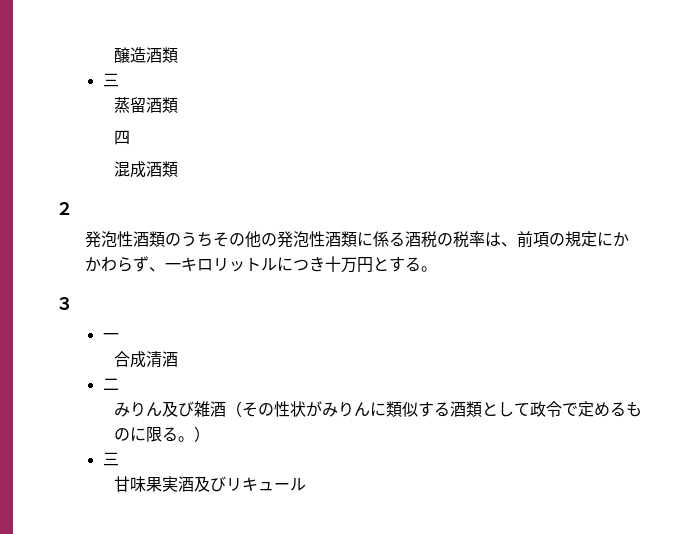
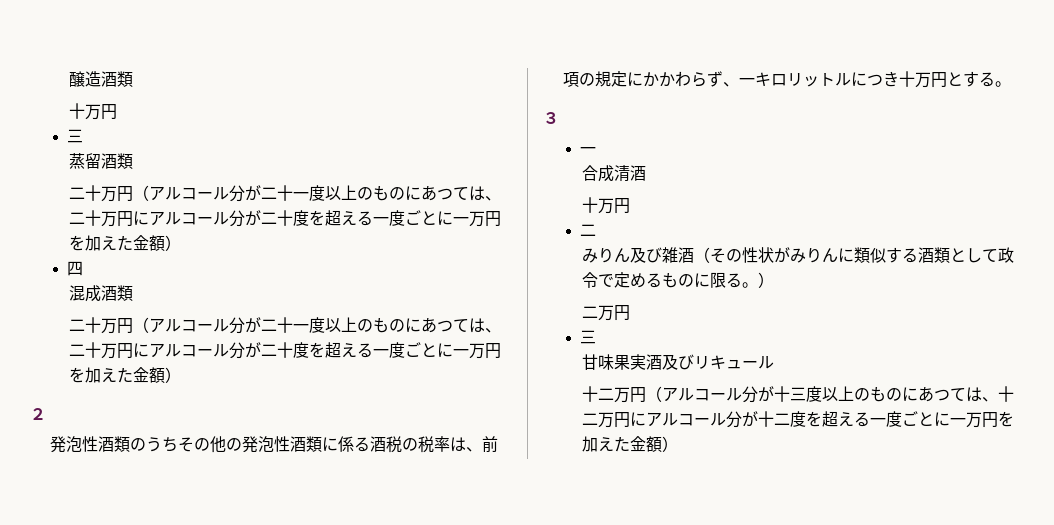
  醸造酒類
+ 十万円
  蒸留酒類
+ 二十万円（アルコール分が二十一度以上のものにあつては、二十万円にアルコール分が二十度を超える一度ごとに一万円を加えた金額）
  四
  混成酒類
+ 二十万円（アルコール分が二十一度以上のものにあつては、二十万円にアルコール分が二十度を超える一度ごとに一万円を加えた金額）
  合成清酒
+ 十万円
  みりん及び雑酒（その性状がみりんに類似する酒類として政令で定めるものに限る。）
+ 二万円
+ 十二万円（アルコール分が十三度以上のものにあつては、十二万円にアルコール分が十二度を超える一度ごとに一万円を加えた金額）

